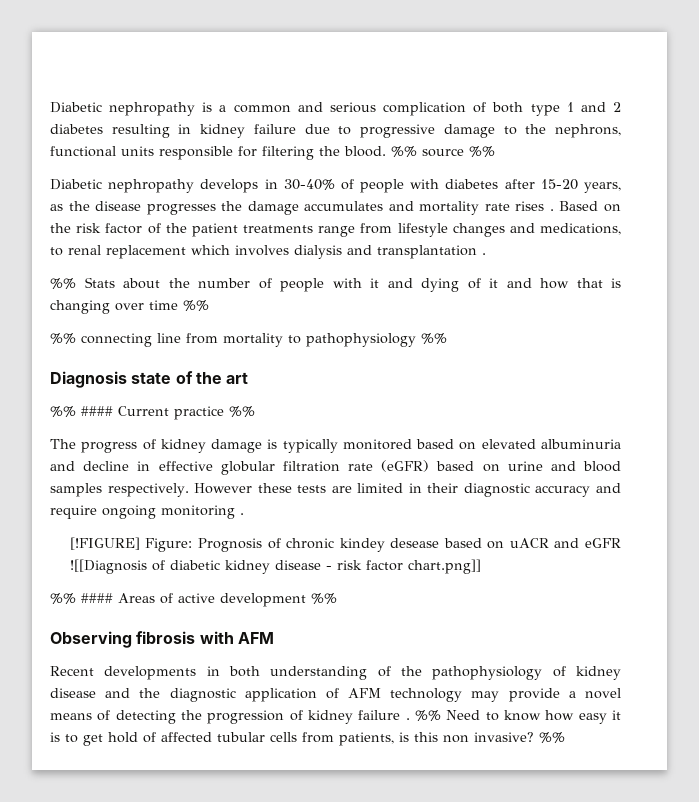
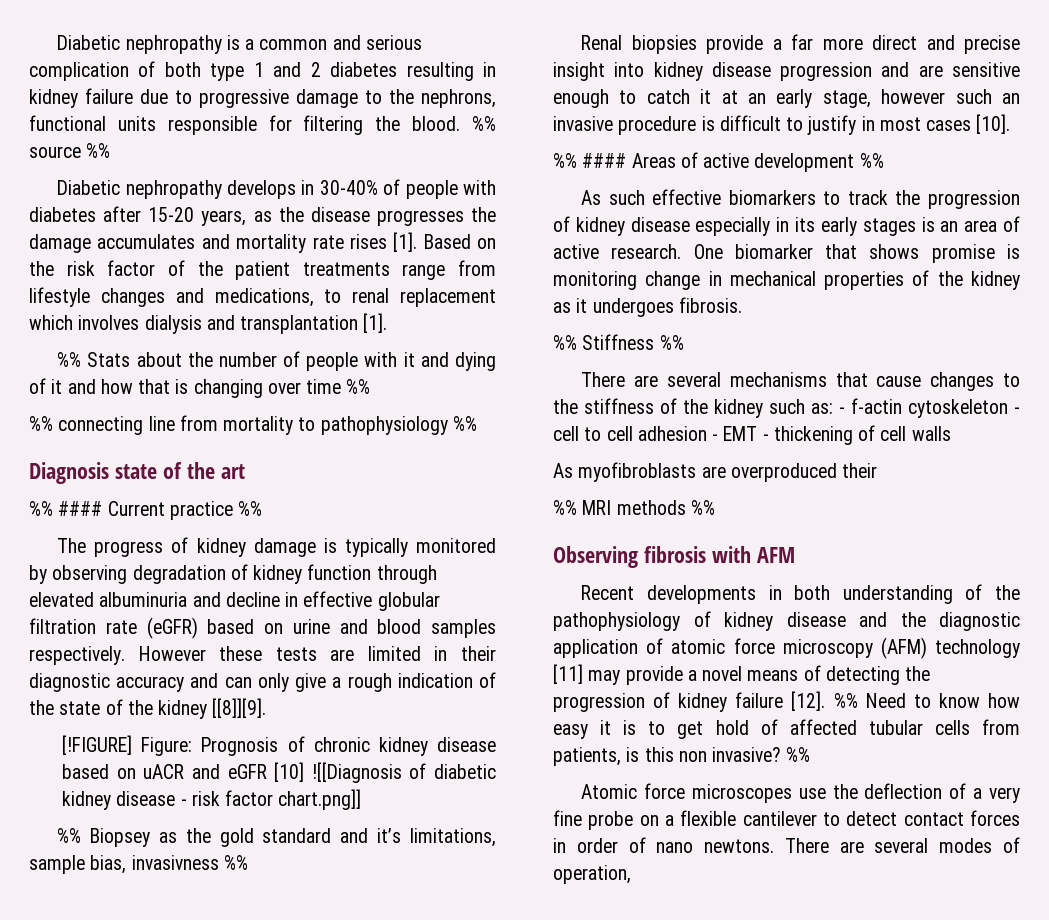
- Diabetic nephropathy develops in 30-40% of people with diabetes after 15-20 years, as the disease progresses the damage accumulates and mortality rate rises .
+ Diabetic nephropathy develops in 30-40% of people with diabetes after 15-20 years, as the disease progresses the damage accumulates and mortality rate rises [1].
- Based on the risk factor of the patient treatments range from lifestyle changes and medications, to renal replacement which involves dialysis and transplantation .
+ Based on the risk factor of the patient treatments range from lifestyle changes and medications, to renal replacement which involves dialysis and transplantation [1].
- The progress of kidney damage is typically monitored based on elevated albuminuria and decline in effective globular filtration rate (eGFR) based on urine and blood samples respectively.
+ The progress of kidney damage is typically monitored by observing degradation of kidney function through elevated albuminuria and decline in effective globular filtration rate (eGFR) based on urine and blood samples respectively.
- However these tests are limited in their diagnostic accuracy and require ongoing monitoring .
+ However these tests are limited in their diagnostic accuracy and can only give a rough indication of the state of the kidney [[8]][9].
- [!FIGURE] Figure: Prognosis of chronic kindey desease based on uACR and eGFR ![[Diagnosis of diabetic kidney disease - risk factor chart.png]]
+ [!FIGURE] Figure: Prognosis of chronic kidney disease based on uACR and eGFR [10] ![[Diagnosis of diabetic kidney disease - risk factor chart.png]]
+ %% Biopsey as the gold standard and it’s limitations, sample bias, invasivness %%
+ Renal biopsies provide a far more direct and precise insight into kidney disease progression and are sensitive enough to catch it at an early stage, however such an invasive procedure is difficult to justify in most cases [10].
+ As such effective biomarkers to track the progression of kidney disease especially in its early stages is an area of active research. One biomarker that shows promise is monitoring change in mechanical properties of the kidney as it undergoes fibrosis.
+ %% Stiffness %%
+ There are several mechanisms that cause changes to the stiffness of the kidney such as: - f-actin cytoskeleton - cell to cell adhesion - EMT - thickening of cell walls
+ As myofibroblasts are overproduced their
+ %% MRI methods %%
- Recent developments in both understanding of the pathophysiology of kidney disease and the diagnostic application of AFM technology may provide a novel means of detecting the progression of kidney failure .
+ Recent developments in both understanding of the pathophysiology of kidney disease and the diagnostic application of atomic force microscopy (AFM) technology [11] may provide a novel means of detecting the progression of kidney failure [12].
+ Atomic force microscopes use the deflection of a very fine probe on a flexible cantilever to detect contact forces in order of nano newtons. There are several modes of operation,

